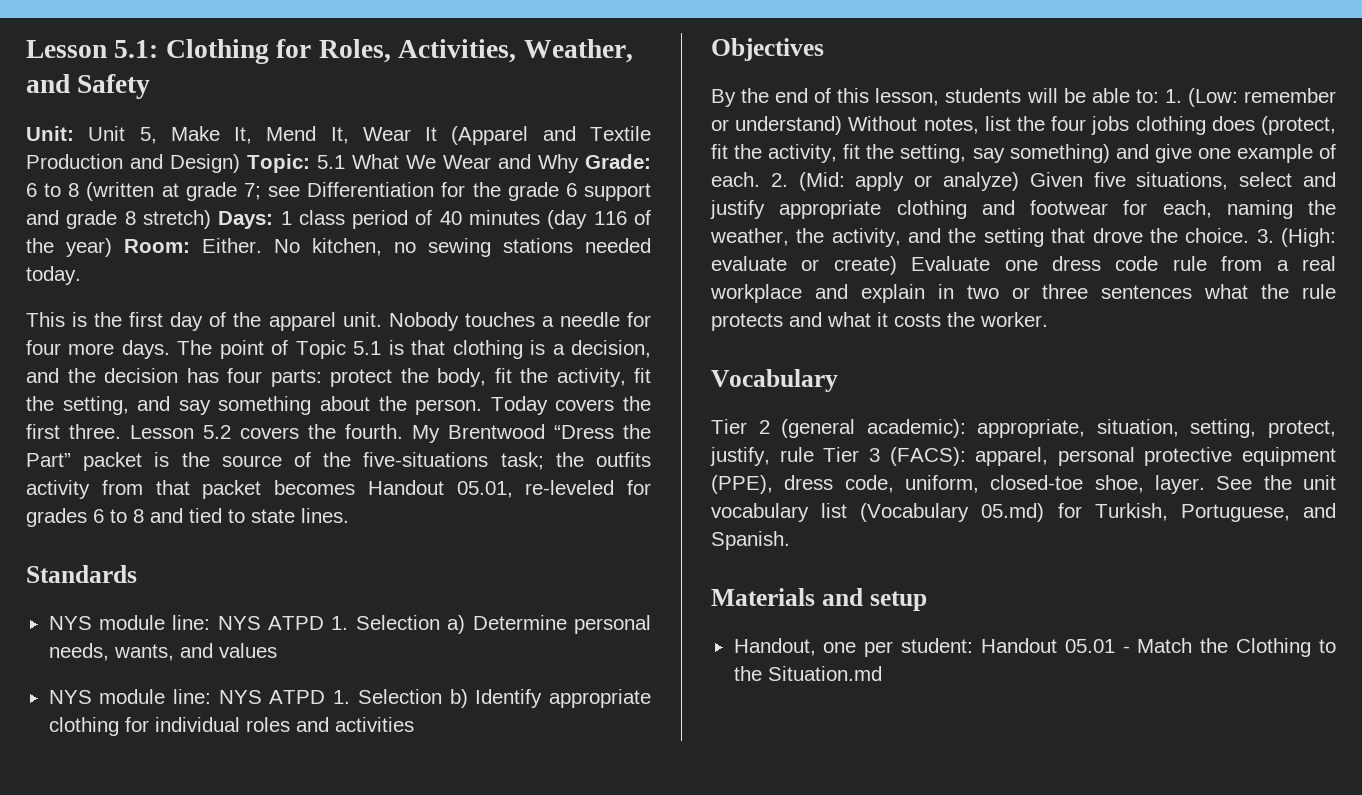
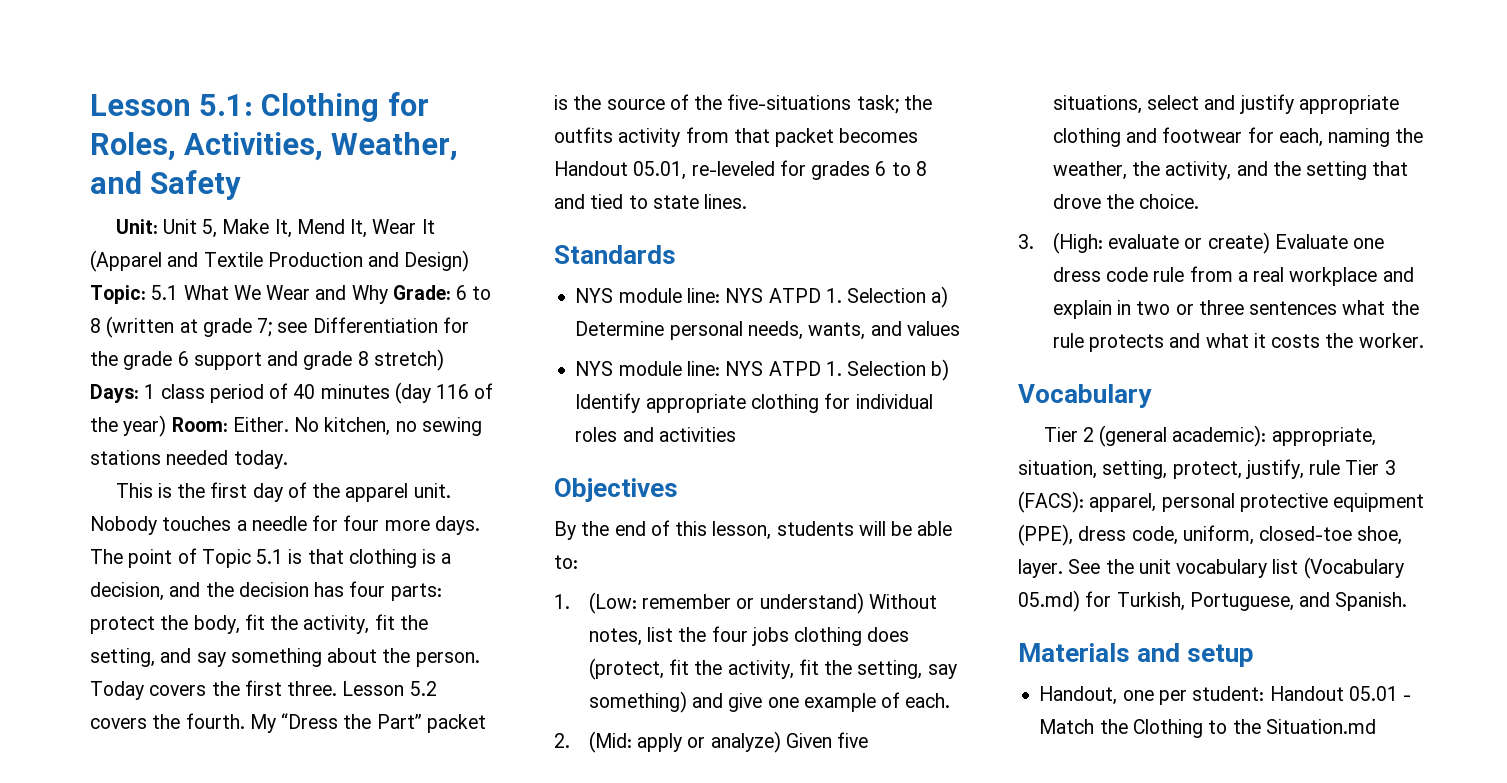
- My Brentwood “Dress the Part” packet is the source of the five-situations task; the outfits activity from that packet becomes Handout 05.01, re-leveled for grades 6 to 8 and tied to state lines.
+ My “Dress the Part” packet is the source of the five-situations task; the outfits activity from that packet becomes Handout 05.01, re-leveled for grades 6 to 8 and tied to state lines.
- By the end of this lesson, students will be able to: 1. (Low:
+ By the end of this lesson, students will be able to:
+ 1. (Low:
- remember or understand) Without notes, list the four jobs clothing does (protect, fit the activity, fit the setting, say something) and give one example of each. 2. (Mid:
+ remember or understand) Without notes, list the four jobs clothing does (protect, fit the activity, fit the setting, say something) and give one example of each.
+ 2. (Mid:
- apply or analyze) Given five situations, select and justify appropriate clothing and footwear for each, naming the weather, the activity, and the setting that drove the choice. 3. (High:
+ apply or analyze) Given five situations, select and justify appropriate clothing and footwear for each, naming the weather, the activity, and the setting that drove the choice.
+ 3. (High:

